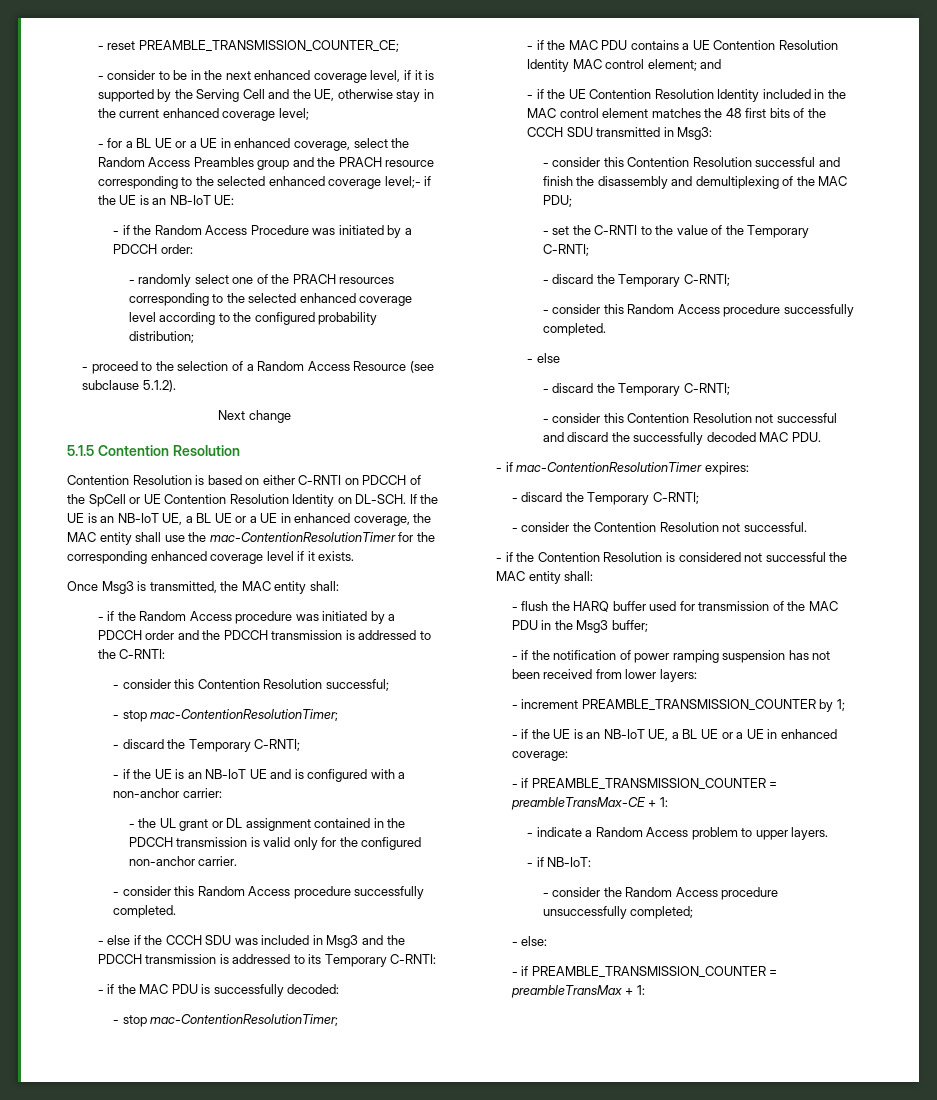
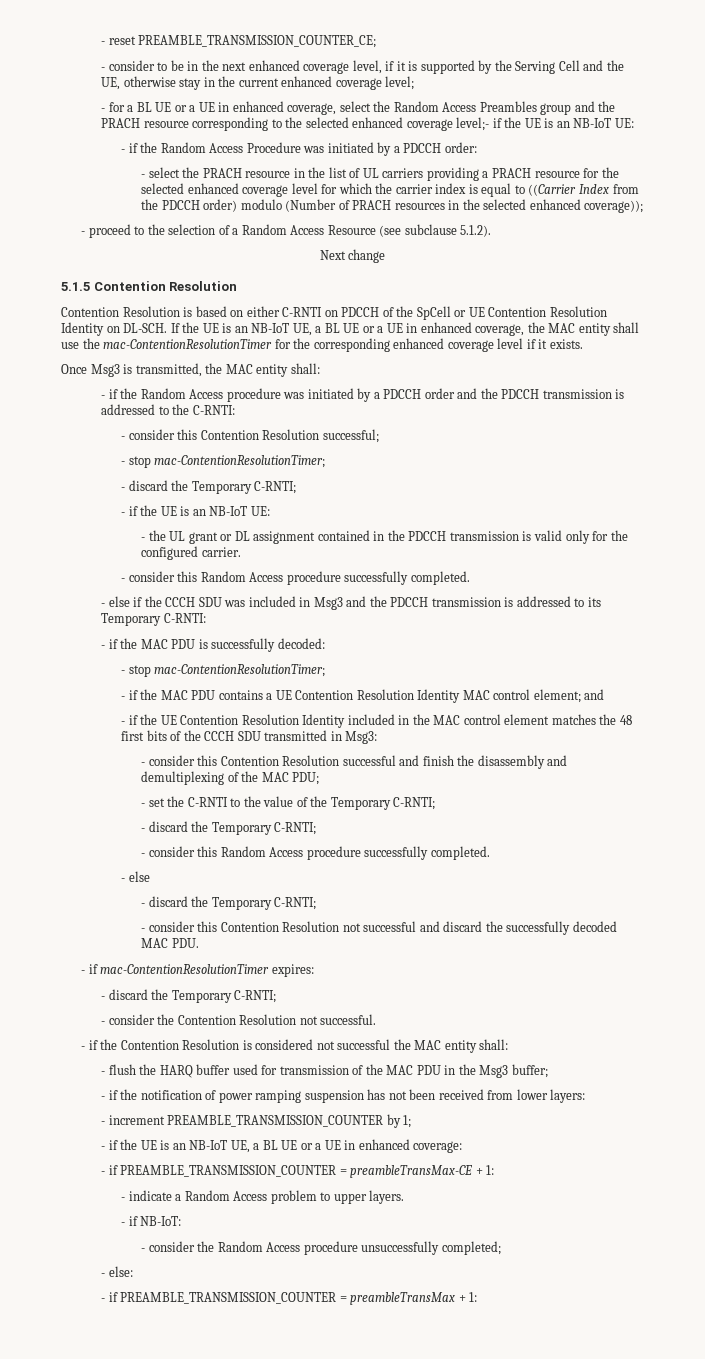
- - randomly select one of the PRACH resources corresponding to the selected enhanced coverage level according to the configured probability distribution;
+ - select the PRACH resource in the list of UL carriers providing a PRACH resource for the selected enhanced coverage level for which the carrier index is equal to ((Carrier Index from the PDCCH order) modulo (Number of PRACH resources in the selected enhanced coverage));
- - if the UE is an NB-IoT UE and is configured with a non-anchor carrier:
+ - if the UE is an NB-IoT UE:
- - the UL grant or DL assignment contained in the PDCCH transmission is valid only for the configured non-anchor carrier.
+ - the UL grant or DL assignment contained in the PDCCH transmission is valid only for the configured carrier.

